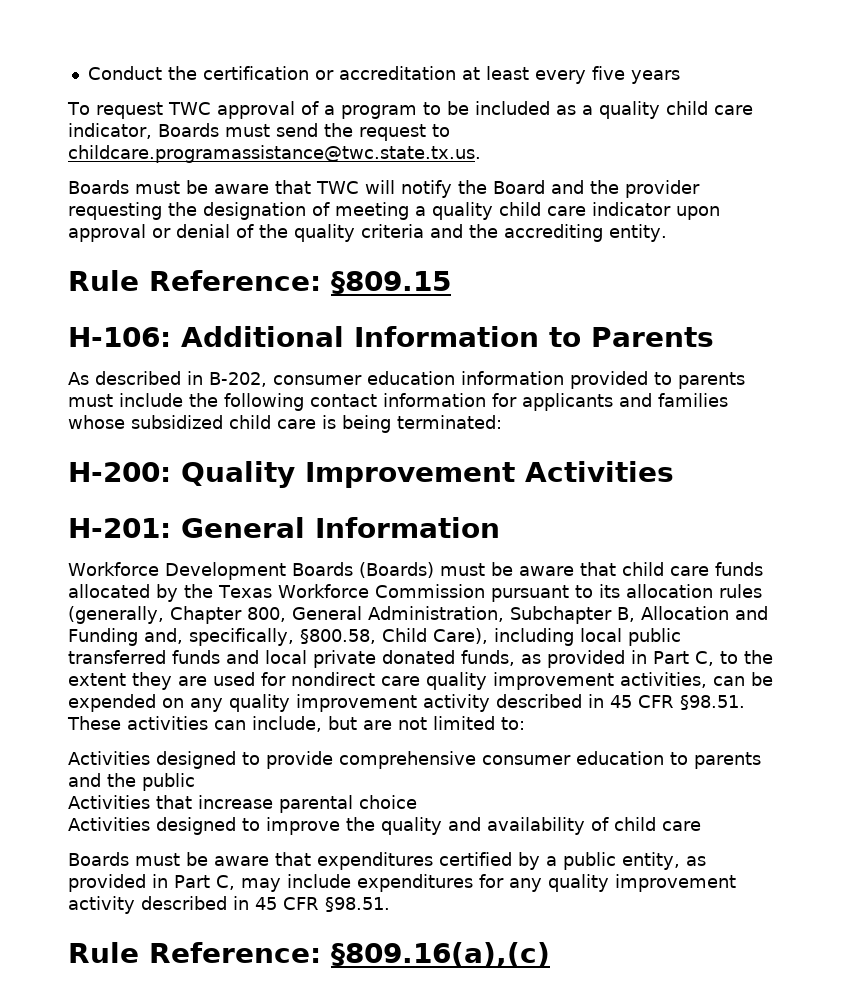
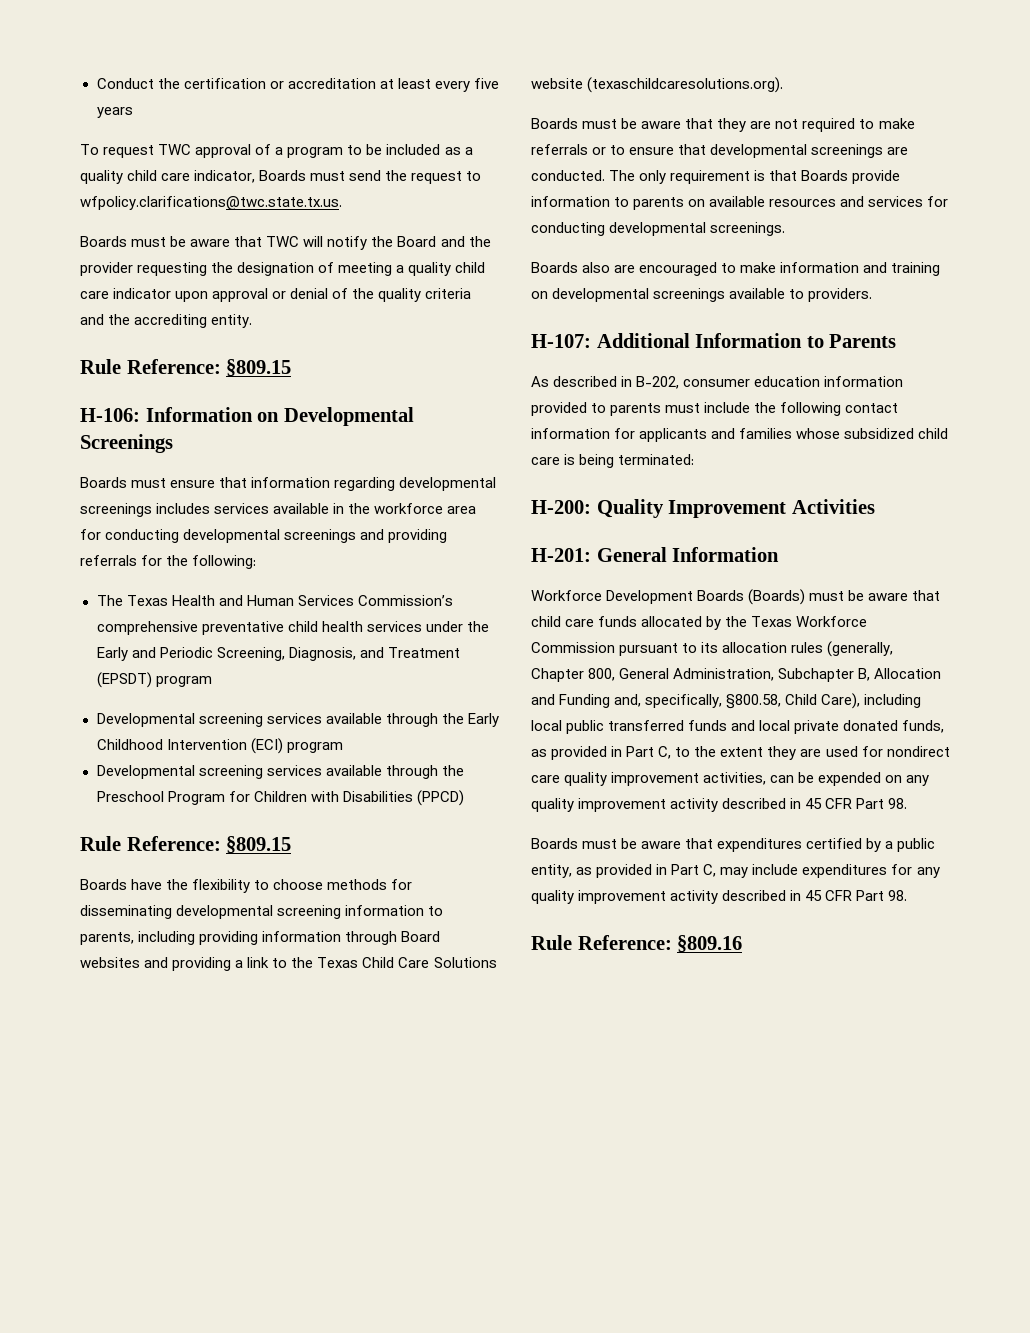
- To request TWC approval of a program to be included as a quality child care indicator, Boards must send the request to childcare.programassistance@twc.state.tx.us.
+ To request TWC approval of a program to be included as a quality child care indicator, Boards must send the request to wfpolicy.clarifications@twc.state.tx.us.
- H-106: Additional Information to Parents
+ H-106: Information on Developmental Screenings
+ Boards must ensure that information regarding developmental screenings includes services available in the workforce area for conducting developmental screenings and providing referrals for the following:
+ The Texas Health and Human Services Commission’s comprehensive preventative child health services under the Early and Periodic Screening, Diagnosis, and Treatment (EPSDT) program
+ Developmental screening services available through the Early Childhood Intervention (ECI) program
+ Developmental screening services available through the Preschool Program for Children with Disabilities (PPCD)
+ Rule Reference: §809.15
+ Boards have the flexibility to choose methods for disseminating developmental screening information to parents, including providing information through Board websites and providing a link to the Texas Child Care Solutions website (texaschildcaresolutions.org).
+ Boards must be aware that they are not required to make referrals or to ensure that developmental screenings are conducted. The only requirement is that Boards provide information to parents on available resources and services for conducting developmental screenings.
+ Boards also are encouraged to make information and training on developmental screenings available to providers.
+ H-107: Additional Information to Parents
- Workforce Development Boards (Boards) must be aware that child care funds allocated by the Texas Workforce Commission pursuant to its allocation rules (generally, Chapter 800, General Administration, Subchapter B, Allocation and Funding and, specifically, §800.58, Child Care), including local public transferred funds and local private donated funds, as provided in Part C, to the extent they are used for nondirect care quality improvement activities, can be expended on any quality improvement activity described in 45 CFR §98.51. These activities can include, but are not limited to:
- Activities designed to provide comprehensive consumer education to parents and the public
- Activities that increase parental choice
- Activities designed to improve the quality and availability of child care
+ Workforce Development Boards (Boards) must be aware that child care funds allocated by the Texas Workforce Commission pursuant to its allocation rules (generally, Chapter 800, General Administration, Subchapter B, Allocation and Funding and, specifically, §800.58, Child Care), including local public transferred funds and local private donated funds, as provided in Part C, to the extent they are used for nondirect care quality improvement activities, can be expended on any quality improvement activity described in 45 CFR Part 98.
- Boards must be aware that expenditures certified by a public entity, as provided in Part C, may include expenditures for any quality improvement activity described in 45 CFR §98.51.
- Rule Reference: §809.16(a),(c)
+ Boards must be aware that expenditures certified by a public entity, as provided in Part C, may include expenditures for any quality improvement activity described in 45 CFR Part 98.
+ Rule Reference: §809.16

